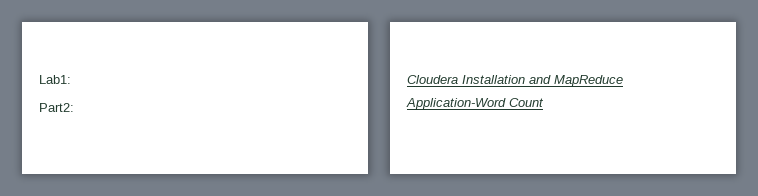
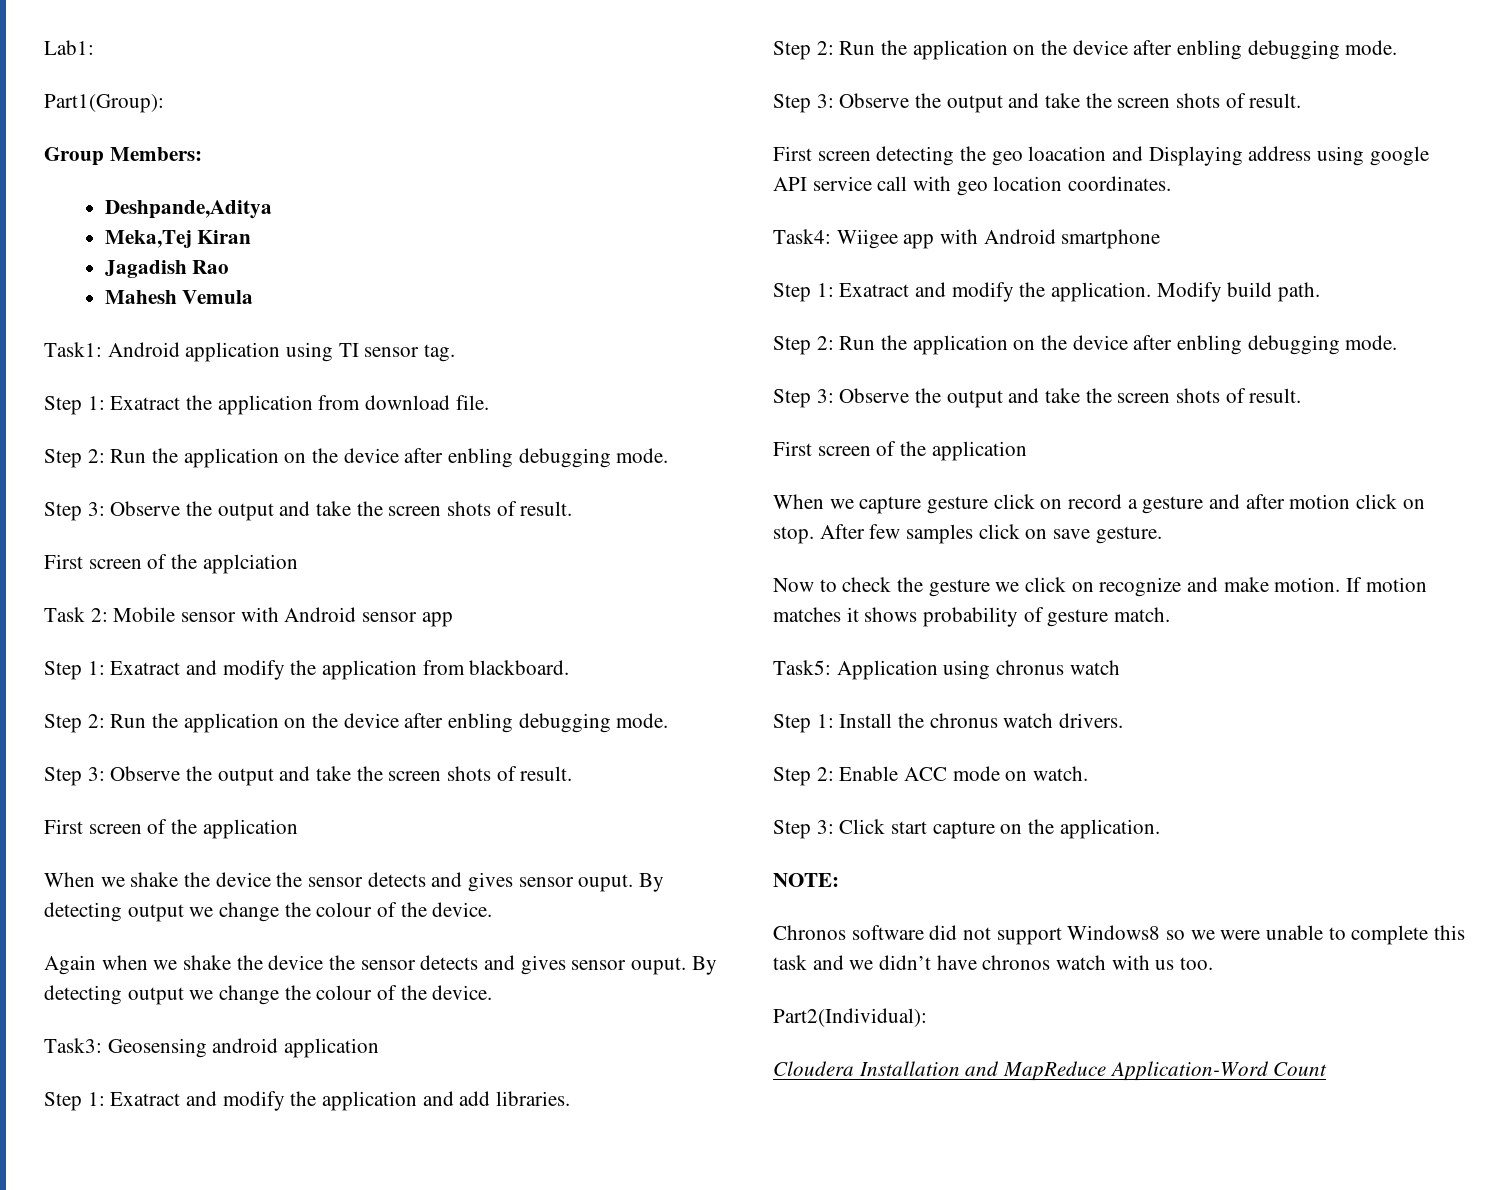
- Part2:
+ Part1(Group):
+ Group Members:
+ Deshpande,Aditya
+ Meka,Tej Kiran
+ Jagadish Rao
+ Mahesh Vemula
+ Task1: Android application using TI sensor tag.
+ Step 1: Exatract the application from download file.
+ Step 2: Run the application on the device after enbling debugging mode.
+ Step 3: Observe the output and take the screen shots of result.
+ First screen of the applciation
+ Task 2: Mobile sensor with Android sensor app
+ Step 1: Exatract and modify the application from blackboard.
+ Step 2: Run the application on the device after enbling debugging mode.
+ Step 3: Observe the output and take the screen shots of result.
+ First screen of the application
+ When we shake the device the sensor detects and gives sensor ouput. By detecting output we change the colour of the device.
+ Again when we shake the device the sensor detects and gives sensor ouput. By detecting output we change the colour of the device.
+ Task3: Geosensing android application
+ Step 1: Exatract and modify the application and add libraries.
+ Step 2: Run the application on the device after enbling debugging mode.
+ Step 3: Observe the output and take the screen shots of result.
+ First screen detecting the geo loacation and Displaying address using google API service call with geo location coordinates.
+ Task4: Wiigee app with Android smartphone
+ Step 1: Exatract and modify the application. Modify build path.
+ Step 2: Run the application on the device after enbling debugging mode.
+ Step 3: Observe the output and take the screen shots of result.
+ First screen of the application
+ When we capture gesture click on record a gesture and after motion click on stop. After few samples click on save gesture.
+ Now to check the gesture we click on recognize and make motion. If motion matches it shows probability of gesture match.
+ Task5: Application using chronus watch
+ Step 1: Install the chronus watch drivers.
+ Step 2: Enable ACC mode on watch.
+ Step 3: Click start capture on the application.
+ NOTE:
+ Chronos software did not support Windows8 so we were unable to complete this task and we didn’t have chronos watch with us too.
+ Part2(Individual):

